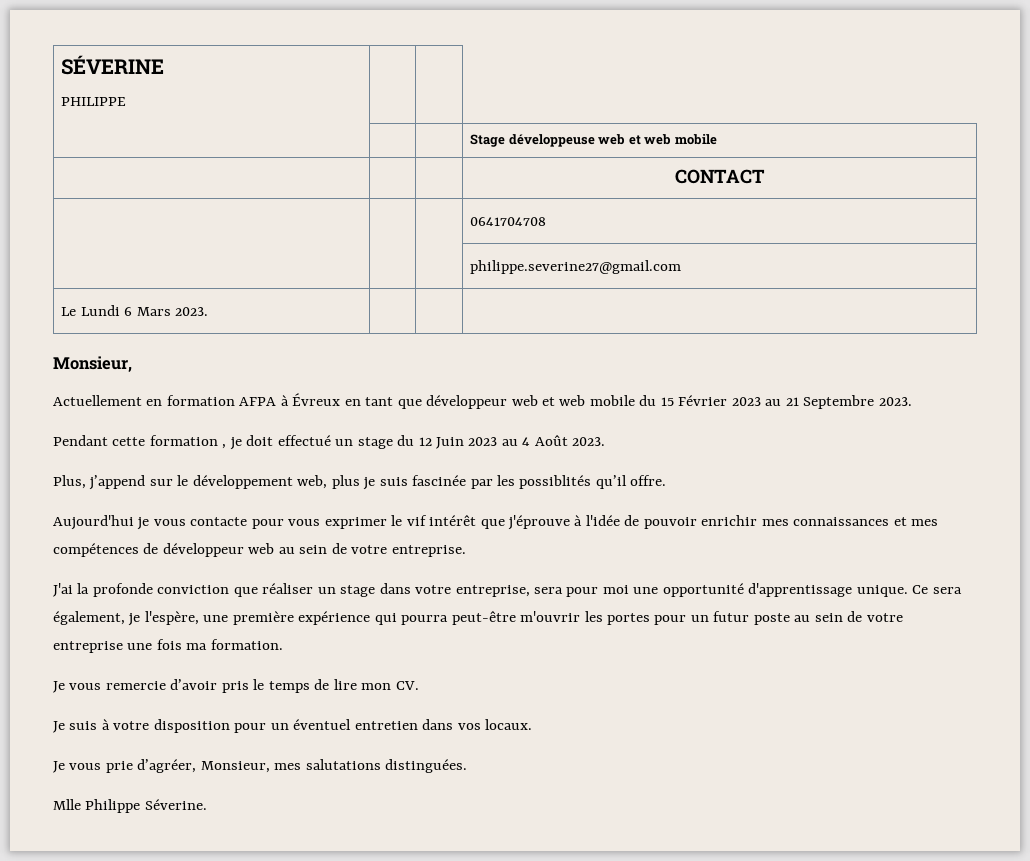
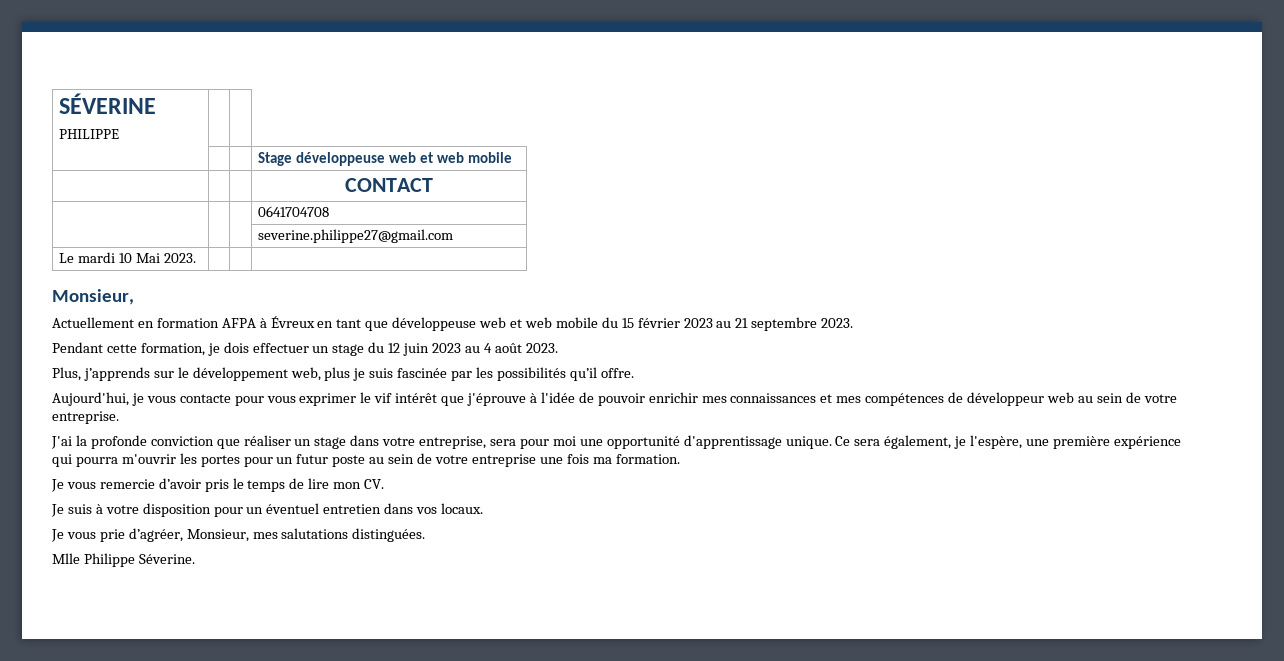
- | | | philippe.severine27@gmail.com
+ | | | severine.philippe27@gmail.com
- Le Lundi 6 Mars 2023. | | |
+ Le mardi 10 Mai 2023. | | |
- Actuellement en formation AFPA à Évreux en tant que développeur web et web mobile du 15 Février 2023 au 21 Septembre 2023.
+ Actuellement en formation AFPA à Évreux en tant que développeuse web et web mobile du 15 février 2023 au 21 septembre 2023.
- Pendant cette formation , je doit effectué un stage du 12 Juin 2023 au 4 Août 2023.
+ Pendant cette formation, je dois effectuer un stage du 12 juin 2023 au 4 août 2023.
- Plus, j’append sur le développement web, plus je suis fascinée par les possiblités qu’il offre.
+ Plus, j’apprends sur le développement web, plus je suis fascinée par les possibilités qu’il offre.
- Aujourd'hui je vous contacte pour vous exprimer le vif intérêt que j'éprouve à l'idée de pouvoir enrichir mes connaissances et mes compétences de développeur web au sein de votre entreprise.
+ Aujourd'hui, je vous contacte pour vous exprimer le vif intérêt que j'éprouve à l'idée de pouvoir enrichir mes connaissances et mes compétences de développeur web au sein de votre entreprise.
- Ce sera également, je l'espère, une première expérience qui pourra peut-être m'ouvrir les portes pour un futur poste au sein de votre entreprise une fois ma formation.
+ Ce sera également, je l'espère, une première expérience qui pourra m'ouvrir les portes pour un futur poste au sein de votre entreprise une fois ma formation.

